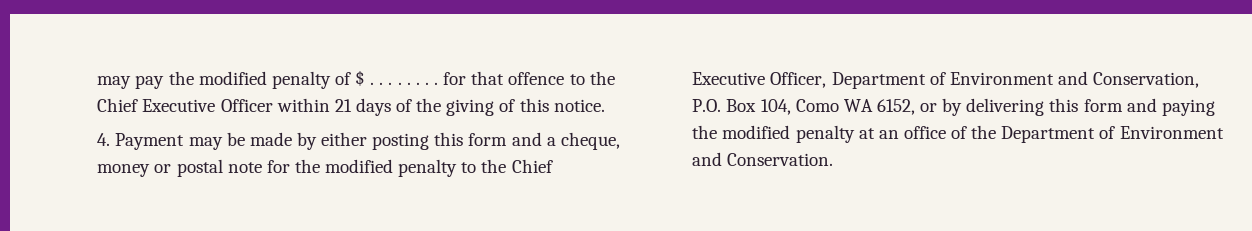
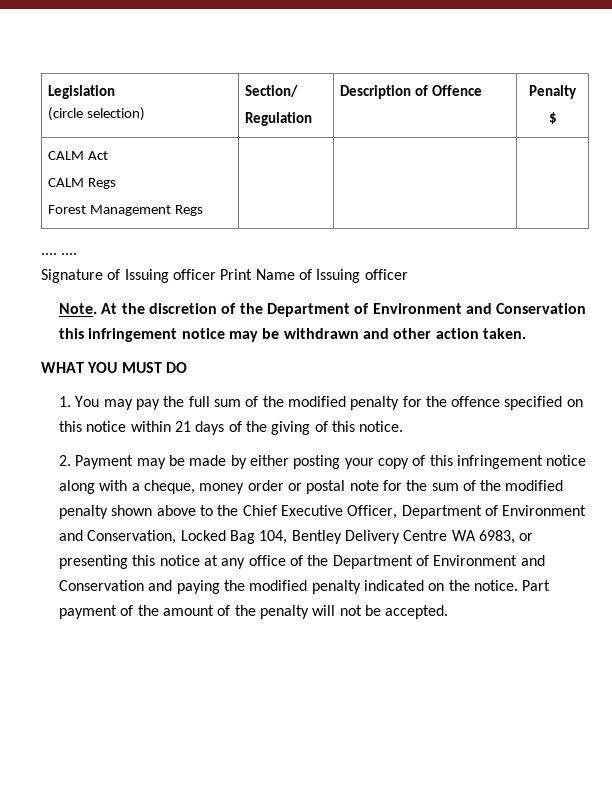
- may pay the modified penalty of $ . . . . . . . . for that offence to the Chief Executive Officer within 21 days of the giving of this notice.
+ Legislation
+ (circle selection) | Section/
+ Regulation | Description of Offence | Penalty
+ $
+ CALM Act
+ CALM Regs
+ Forest Management Regs | | |
+ .... ....
+ Signature of Issuing officer Print Name of Issuing officer
+ Note. At the discretion of the Department of Environment and Conservation this infringement notice may be withdrawn and other action taken.
+ WHAT YOU MUST DO
+ 1. You may pay the full sum of the modified penalty for the offence specified on this notice within 21 days of the giving of this notice.
- 4. Payment may be made by either posting this form and a cheque, money or postal note for the modified penalty to the Chief Executive Officer, Department of Environment and Conservation, P.O. Box 104, Como WA 6152, or by delivering this form and paying the modified penalty at an office of the Department of Environment and Conservation.
+ 2. Payment may be made by either posting your copy of this infringement notice along with a cheque, money order or postal note for the sum of the modified penalty shown above to the Chief Executive Officer, Department of Environment and Conservation, Locked Bag 104, Bentley Delivery Centre WA 6983, or presenting this notice at any office of the Department of Environment and Conservation and paying the modified penalty indicated on the notice. Part payment of the amount of the penalty will not be accepted.

